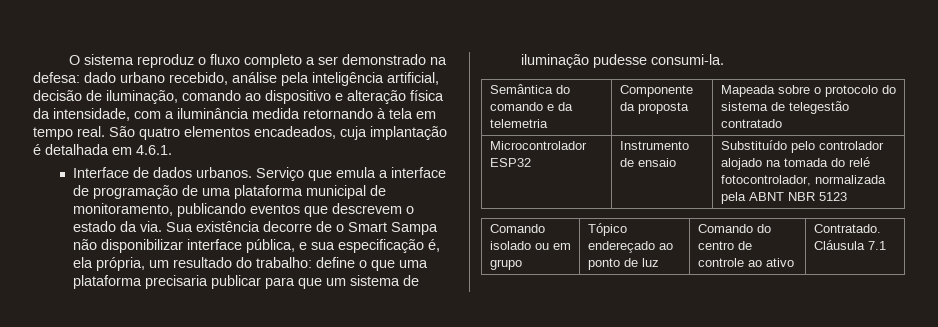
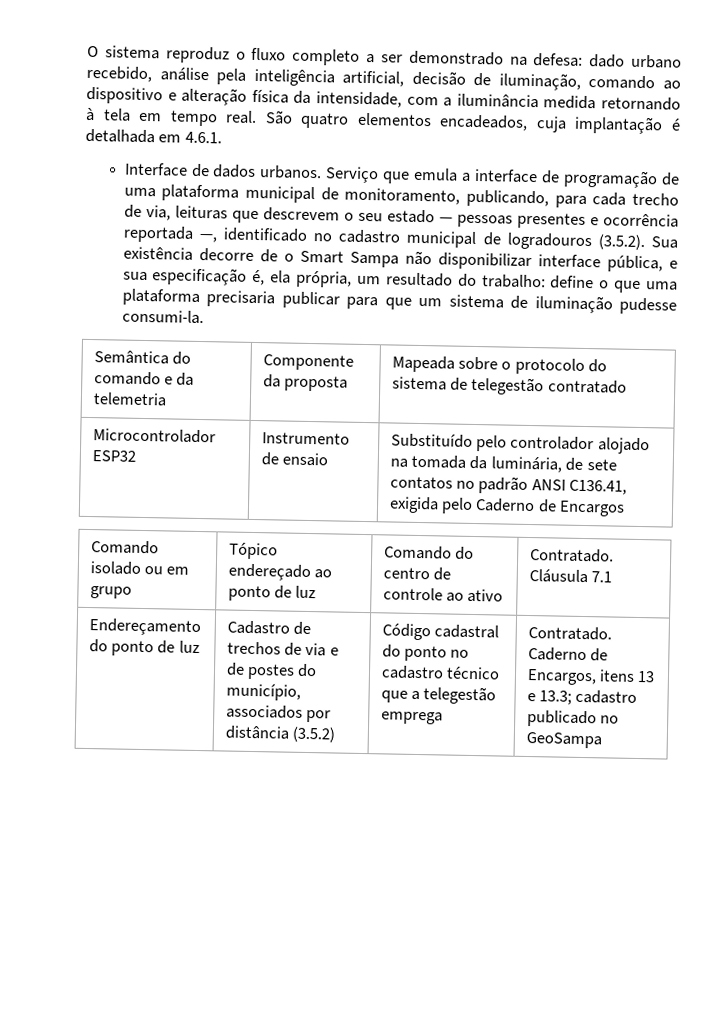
- Serviço que emula a interface de programação de uma plataforma municipal de monitoramento, publicando eventos que descrevem o estado da via. Sua existência decorre de o Smart Sampa não disponibilizar interface pública, e sua especificação é, ela própria, um resultado do trabalho: define o que uma plataforma precisaria publicar para que um sistema de iluminação pudesse consumi-la.
+ Serviço que emula a interface de programação de uma plataforma municipal de monitoramento, publicando, para cada trecho de via, leituras que descrevem o seu estado — pessoas presentes e ocorrência reportada —, identificado no cadastro municipal de logradouros (3.5.2). Sua existência decorre de o Smart Sampa não disponibilizar interface pública, e sua especificação é, ela própria, um resultado do trabalho: define o que uma plataforma precisaria publicar para que um sistema de iluminação pudesse consumi-la.
- Microcontrolador ESP32 | Instrumento de ensaio | Substituído pelo controlador alojado na tomada do relé fotocontrolador, normalizada pela ABNT NBR 5123
+ Microcontrolador ESP32 | Instrumento de ensaio | Substituído pelo controlador alojado na tomada da luminária, de sete contatos no padrão ANSI C136.41, exigida pelo Caderno de Encargos
+ Endereçamento do ponto de luz | Cadastro de trechos de via e de postes do município, associados por distância (3.5.2) | Código cadastral do ponto no cadastro técnico que a telegestão emprega | Contratado. Caderno de Encargos, itens 13 e 13.3; cadastro publicado no GeoSampa

